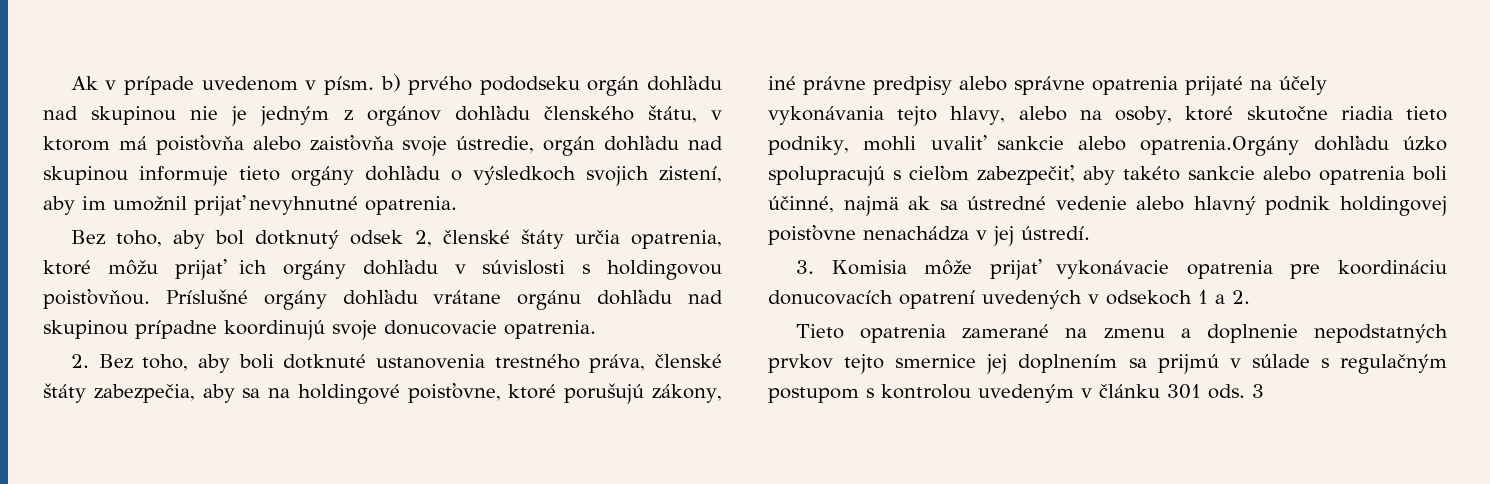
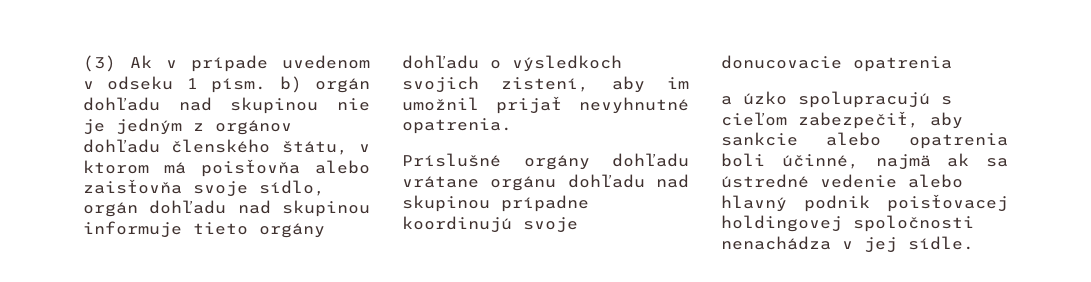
- Ak v prípade uvedenom v písm. b) prvého pododseku orgán dohľadu nad skupinou nie je jedným z orgánov dohľadu členského štátu, v ktorom má poisťovňa alebo zaisťovňa svoje ústredie, orgán dohľadu nad skupinou informuje tieto orgány dohľadu o výsledkoch svojich zistení, aby im umožnil prijať nevyhnutné opatrenia.
+ (3) Ak v prípade uvedenom v odseku 1 písm. b) orgán dohľadu nad skupinou nie je jedným z orgánov dohľadu členského štátu, v ktorom má poisťovňa alebo zaisťovňa svoje sídlo, orgán dohľadu nad skupinou informuje tieto orgány dohľadu o výsledkoch svojich zistení, aby im umožnil prijať nevyhnutné opatrenia.
- Bez toho, aby bol dotknutý odsek 2, členské štáty určia opatrenia, ktoré môžu prijať ich orgány dohľadu v súvislosti s holdingovou poisťovňou. Príslušné orgány dohľadu vrátane orgánu dohľadu nad skupinou prípadne koordinujú svoje donucovacie opatrenia.
- 2. Bez toho, aby boli dotknuté ustanovenia trestného práva, členské štáty zabezpečia, aby sa na holdingové poisťovne, ktoré porušujú zákony, iné právne predpisy alebo správne opatrenia prijaté na účely vykonávania tejto hlavy, alebo na osoby, ktoré skutočne riadia tieto podniky, mohli uvaliť sankcie alebo opatrenia.Orgány dohľadu úzko spolupracujú s cieľom zabezpečiť, aby takéto sankcie alebo opatrenia boli účinné, najmä ak sa ústredné vedenie alebo hlavný podnik holdingovej poisťovne nenachádza v jej ústredí.
- 3. Komisia môže prijať vykonávacie opatrenia pre koordináciu donucovacích opatrení uvedených v odsekoch 1 a 2.
- Tieto opatrenia zamerané na zmenu a doplnenie nepodstatných prvkov tejto smernice jej doplnením sa prijmú v súlade s regulačným postupom s kontrolou uvedeným v článku 301 ods. 3
+ Príslušné orgány dohľadu vrátane orgánu dohľadu nad skupinou prípadne koordinujú svoje donucovacie opatrenia
+ a úzko spolupracujú s cieľom zabezpečiť, aby sankcie alebo opatrenia boli účinné, najmä ak sa ústredné vedenie alebo hlavný podnik poisťovacej holdingovej spoločnosti nenachádza v jej sídle.

